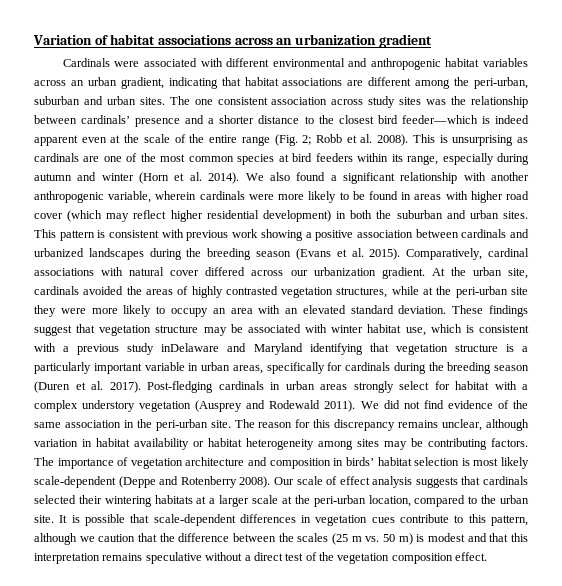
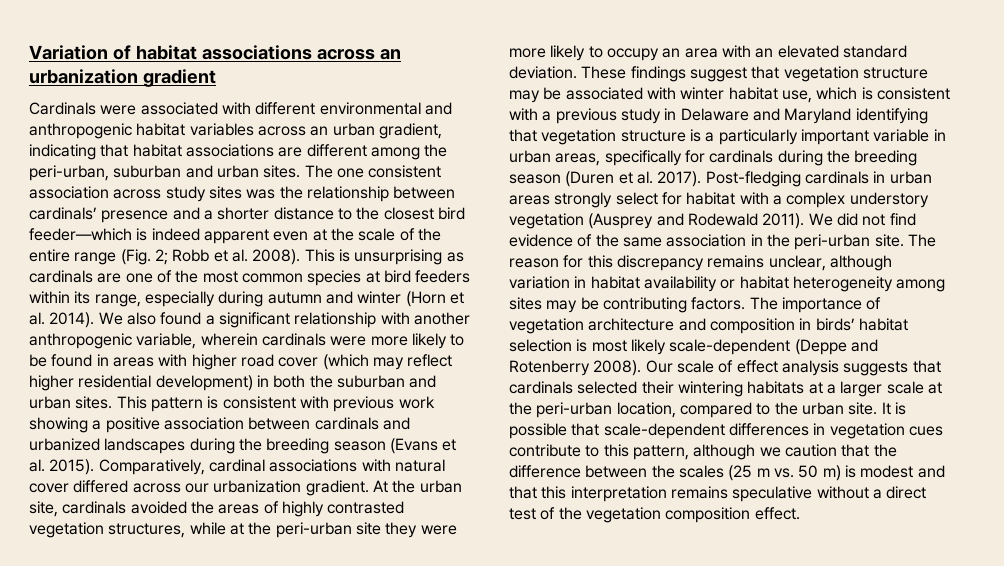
- These findings suggest that vegetation structure may be associated with winter habitat use, which is consistent with a previous study inDelaware and Maryland identifying that vegetation structure is a particularly important variable in urban areas, specifically for cardinals during the breeding season (Duren et al. 2017).
+ These findings suggest that vegetation structure may be associated with winter habitat use, which is consistent with a previous study in Delaware and Maryland identifying that vegetation structure is a particularly important variable in urban areas, specifically for cardinals during the breeding season (Duren et al. 2017).

